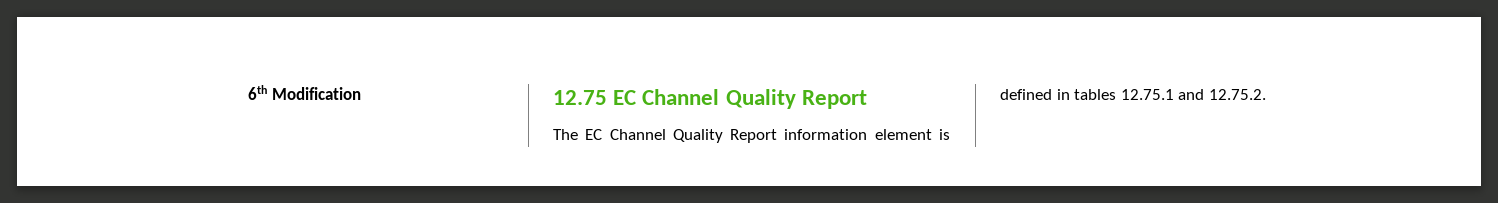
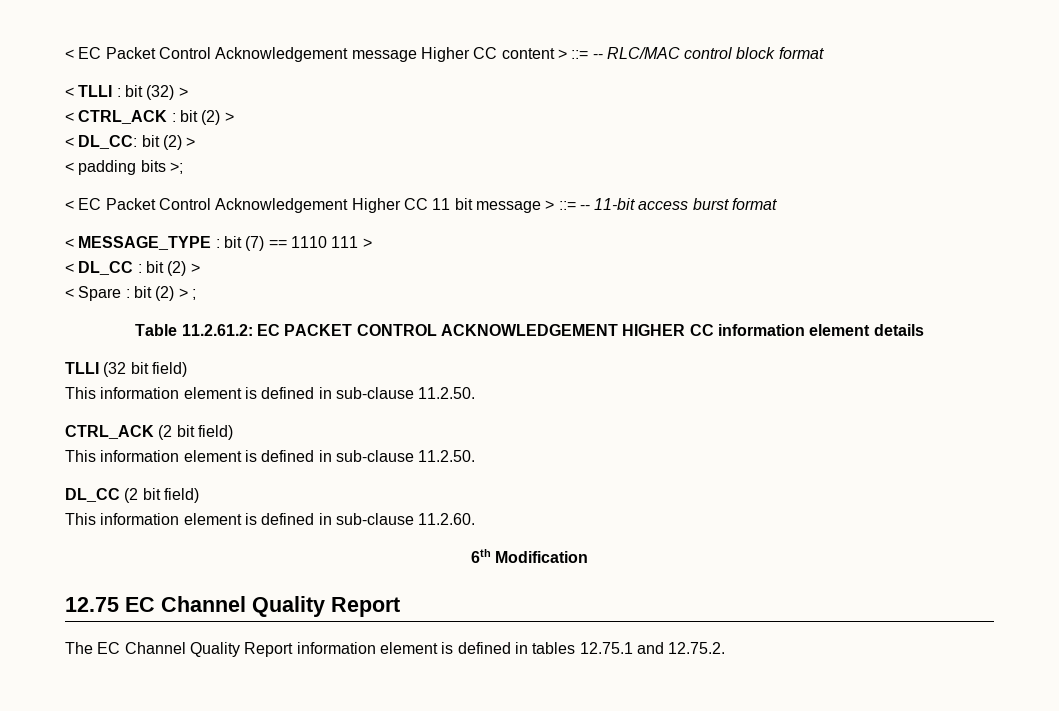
+ < EC Packet Control Acknowledgement message Higher CC content > ::= -- RLC/MAC control block format
+ < TLLI : bit (32) >
+ < CTRL_ACK : bit (2) >
+ < DL_CC: bit (2) >
+ < padding bits >;
+ < EC Packet Control Acknowledgement Higher CC 11 bit message > ::= -- 11-bit access burst format
+ < MESSAGE_TYPE : bit (7) == 1110 111 >
+ < DL_CC : bit (2) >
+ < Spare : bit (2) > ;
+ Table 11.2.61.2: EC PACKET CONTROL ACKNOWLEDGEMENT HIGHER CC information element details
+ TLLI (32 bit field)
+ This information element is defined in sub-clause 11.2.50.
+ CTRL_ACK (2 bit field)
+ This information element is defined in sub-clause 11.2.50.
+ DL_CC (2 bit field)
+ This information element is defined in sub-clause 11.2.60.

